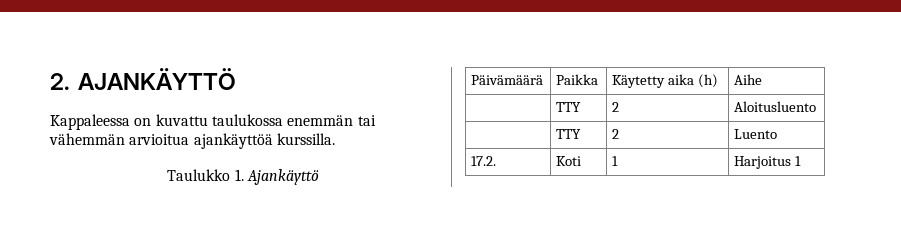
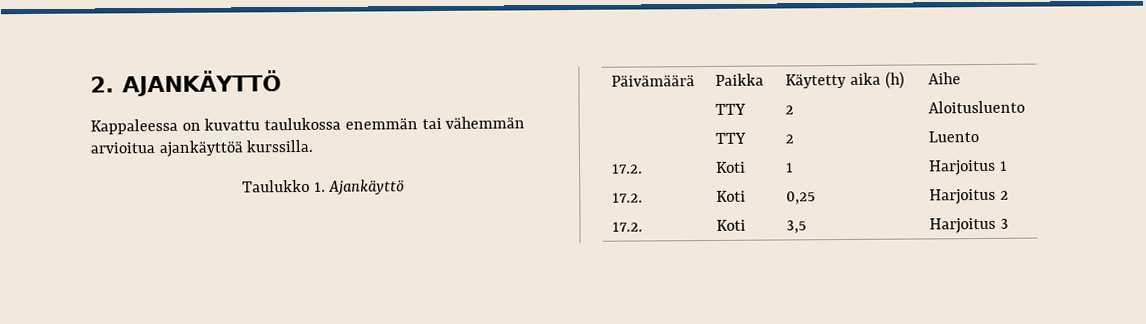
+ 17.2. | Koti | 0,25 | Harjoitus 2
+ 17.2. | Koti | 3,5 | Harjoitus 3

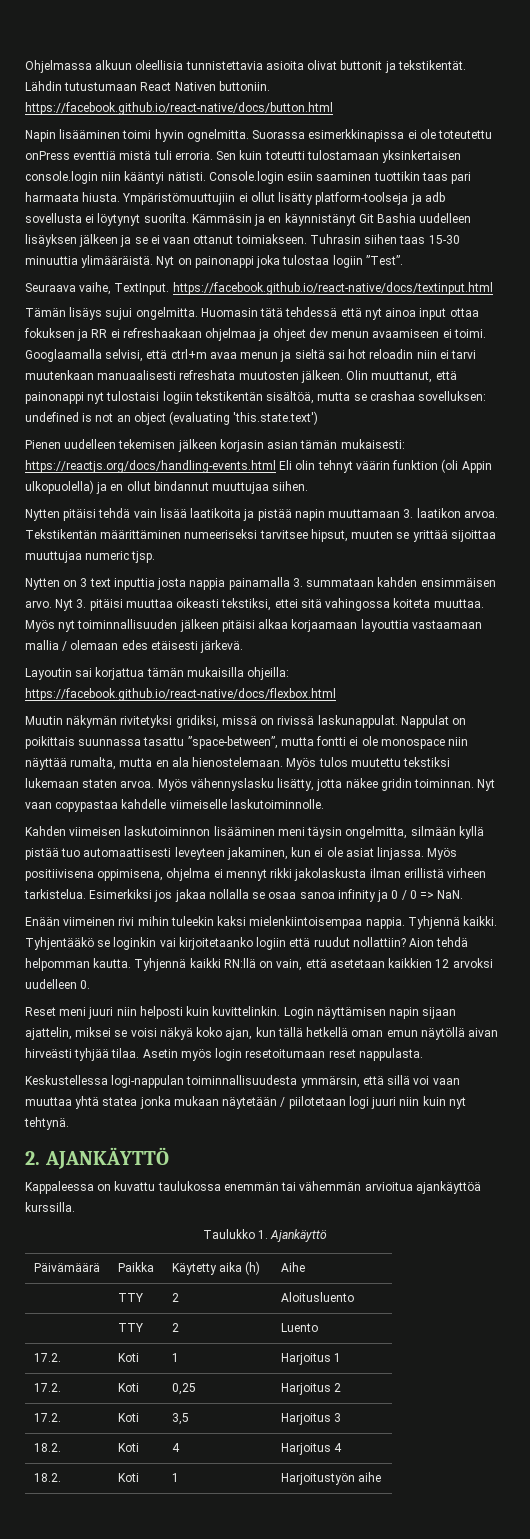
+ Ohjelmassa alkuun oleellisia tunnistettavia asioita olivat buttonit ja tekstikentät. Lähdin tutustumaan React Nativen buttoniin. https://facebook.github.io/react-native/docs/button.html
+ Napin lisääminen toimi hyvin ognelmitta. Suorassa esimerkkinapissa ei ole toteutettu onPress eventtiä mistä tuli erroria. Sen kuin toteutti tulostamaan yksinkertaisen console.login niin kääntyi nätisti. Console.login esiin saaminen tuottikin taas pari harmaata hiusta. Ympäristömuuttujiin ei ollut lisätty platform-toolseja ja adb sovellusta ei löytynyt suorilta. Kämmäsin ja en käynnistänyt Git Bashia uudelleen lisäyksen jälkeen ja se ei vaan ottanut toimiakseen. Tuhrasin siihen taas 15-30 minuuttia ylimääräistä. Nyt on painonappi joka tulostaa logiin ”Test”.
+ Seuraava vaihe, TextInput. https://facebook.github.io/react-native/docs/textinput.html
+ Tämän lisäys sujui ongelmitta. Huomasin tätä tehdessä että nyt ainoa input ottaa fokuksen ja RR ei refreshaakaan ohjelmaa ja ohjeet dev menun avaamiseen ei toimi. Googlaamalla selvisi, että ctrl+m avaa menun ja sieltä sai hot reloadin niin ei tarvi muutenkaan manuaalisesti refreshata muutosten jälkeen. Olin muuttanut, että painonappi nyt tulostaisi logiin tekstikentän sisältöä, mutta se crashaa sovelluksen: undefined is not an object (evaluating 'this.state.text')
+ Pienen uudelleen tekemisen jälkeen korjasin asian tämän mukaisesti: https://reactjs.org/docs/handling-events.html Eli olin tehnyt väärin funktion (oli Appin ulkopuolella) ja en ollut bindannut muuttujaa siihen.
+ Nytten pitäisi tehdä vain lisää laatikoita ja pistää napin muuttamaan 3. laatikon arvoa. Tekstikentän määrittäminen numeeriseksi tarvitsee hipsut, muuten se yrittää sijoittaa muuttujaa numeric tjsp.
+ Nytten on 3 text inputtia josta nappia painamalla 3. summataan kahden ensimmäisen arvo. Nyt 3. pitäisi muuttaa oikeasti tekstiksi, ettei sitä vahingossa koiteta muuttaa. Myös nyt toiminnallisuuden jälkeen pitäisi alkaa korjaamaan layouttia vastaamaan mallia / olemaan edes etäisesti järkevä.
+ Layoutin sai korjattua tämän mukaisilla ohjeilla: https://facebook.github.io/react-native/docs/flexbox.html
+ Muutin näkymän rivitetyksi gridiksi, missä on rivissä laskunappulat. Nappulat on poikittais suunnassa tasattu ”space-between”, mutta fontti ei ole monospace niin näyttää rumalta, mutta en ala hienostelemaan. Myös tulos muutettu tekstiksi lukemaan staten arvoa. Myös vähennyslasku lisätty, jotta näkee gridin toiminnan. Nyt vaan copypastaa kahdelle viimeiselle laskutoiminnolle.
+ Kahden viimeisen laskutoiminnon lisääminen meni täysin ongelmitta, silmään kyllä pistää tuo automaattisesti leveyteen jakaminen, kun ei ole asiat linjassa. Myös positiivisena oppimisena, ohjelma ei mennyt rikki jakolaskusta ilman erillistä virheen tarkistelua. Esimerkiksi jos jakaa nollalla se osaa sanoa infinity ja 0 / 0 => NaN.
+ Enään viimeinen rivi mihin tuleekin kaksi mielenkiintoisempaa nappia. Tyhjennä kaikki. Tyhjentääkö se loginkin vai kirjoitetaanko logiin että ruudut nollattiin? Aion tehdä helpomman kautta. Tyhjennä kaikki RN:llä on vain, että asetetaan kaikkien 12 arvoksi uudelleen 0.
+ Reset meni juuri niin helposti kuin kuvittelinkin. Login näyttämisen napin sijaan ajattelin, miksei se voisi näkyä koko ajan, kun tällä hetkellä oman emun näytöllä aivan hirveästi tyhjää tilaa. Asetin myös login resetoitumaan reset nappulasta.
+ Keskustellessa logi-nappulan toiminnallisuudesta ymmärsin, että sillä voi vaan muuttaa yhtä statea jonka mukaan näytetään / piilotetaan logi juuri niin kuin nyt tehtynä.
+ 18.2. | Koti | 4 | Harjoitus 4
+ 18.2. | Koti | 1 | Harjoitustyön aihe

